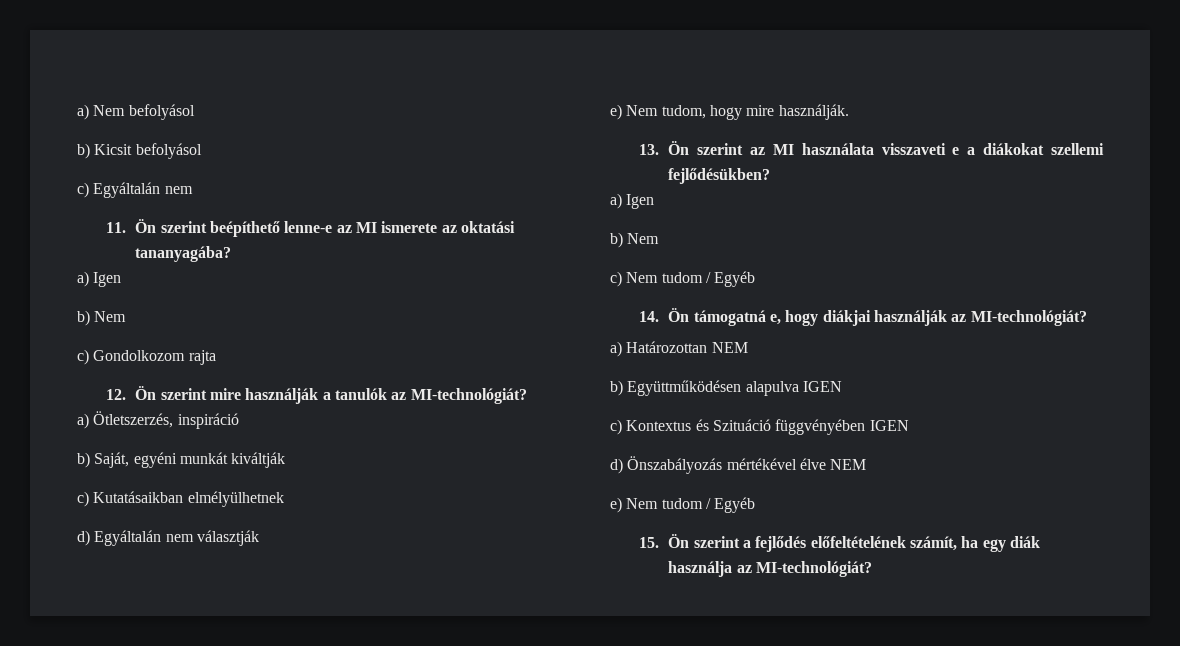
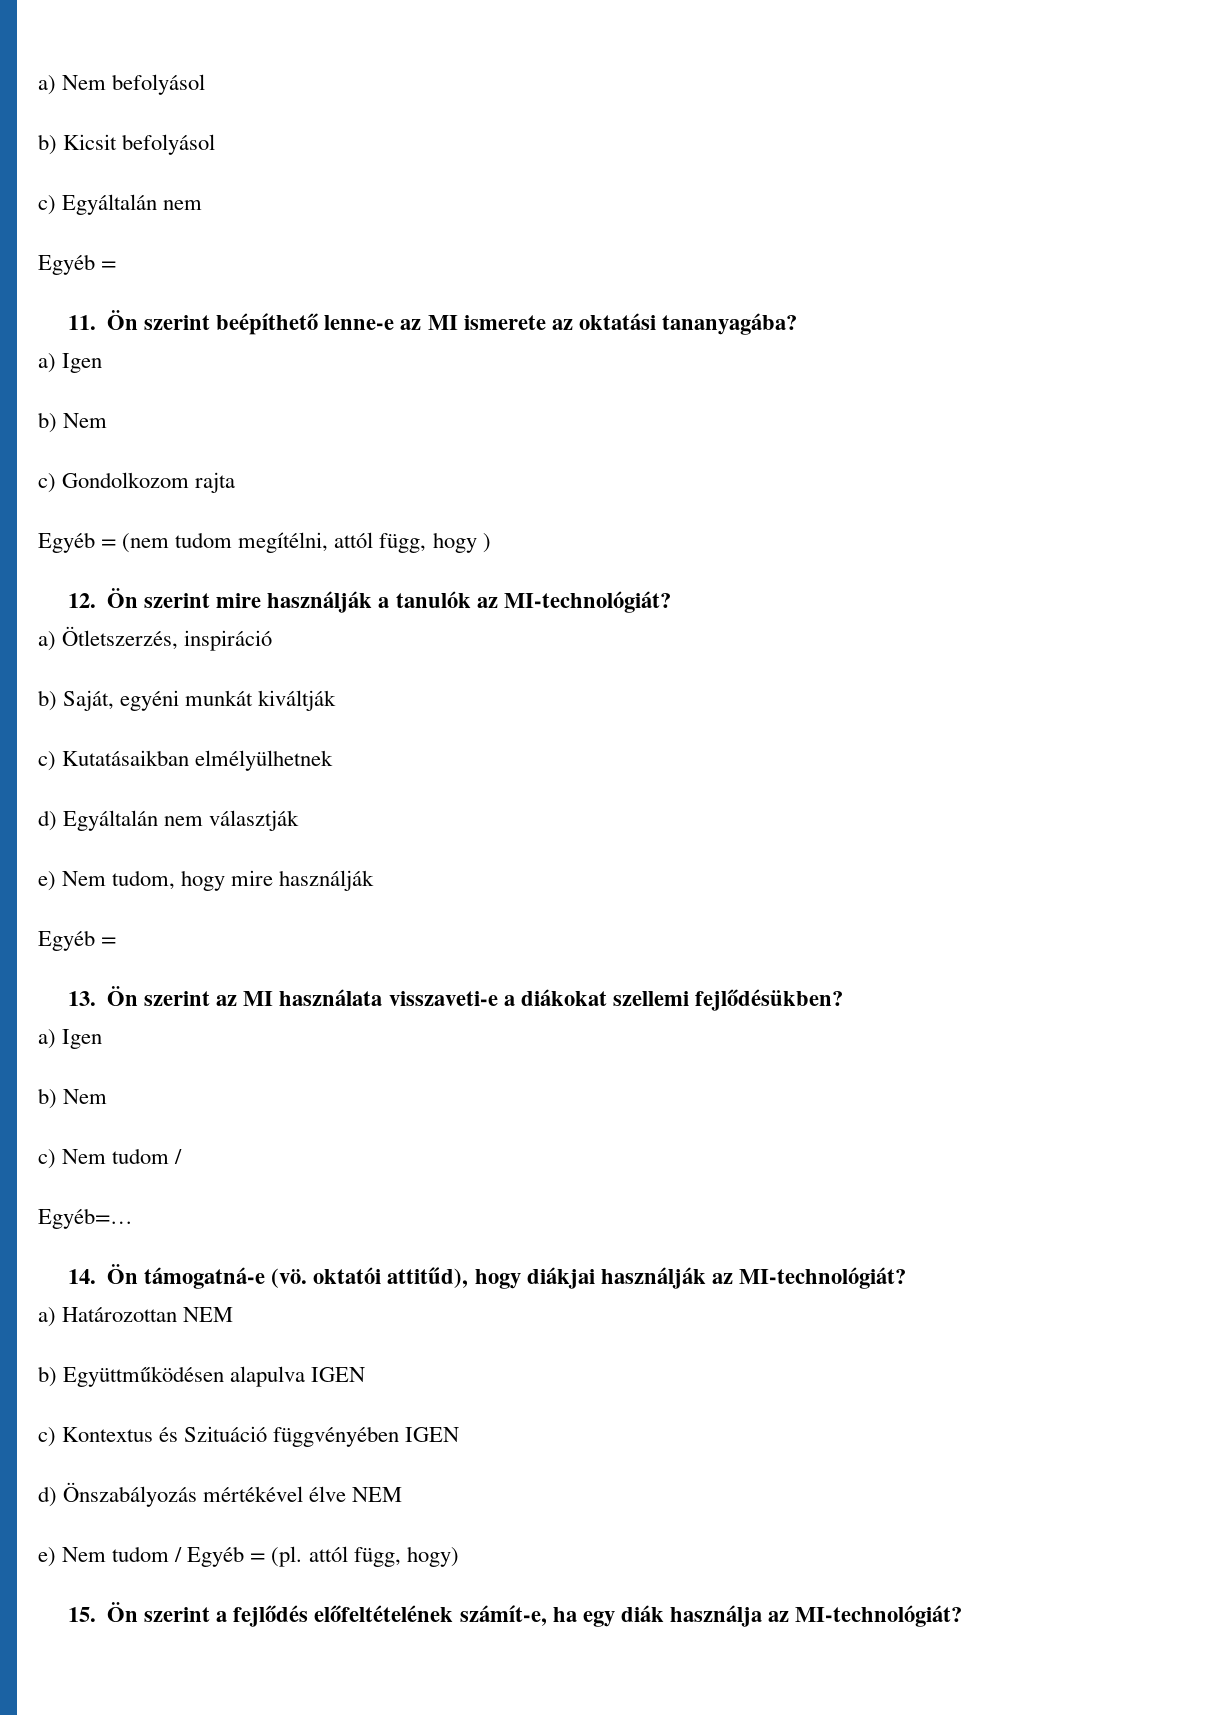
  c) Egyáltalán nem
+ Egyéb =
+ Egyéb = (nem tudom megítélni, attól függ, hogy )
- e) Nem tudom, hogy mire használják.
+ e) Nem tudom, hogy mire használják
+ Egyéb =
- 13. Ön szerint az MI használata visszaveti e a diákokat szellemi fejlődésükben?
+ 13. Ön szerint az MI használata visszaveti-e a diákokat szellemi fejlődésükben?
- c) Nem tudom / Egyéb
+ c) Nem tudom /
+ Egyéb=…
- 14. Ön támogatná e, hogy diákjai használják az MI-technológiát?
+ 14. Ön támogatná-e (vö. oktatói attitűd), hogy diákjai használják az MI-technológiát?
- e) Nem tudom / Egyéb
+ e) Nem tudom / Egyéb = (pl. attól függ, hogy)
- 15. Ön szerint a fejlődés előfeltételének számít, ha egy diák használja az MI-technológiát?
+ 15. Ön szerint a fejlődés előfeltételének számít-e, ha egy diák használja az MI-technológiát?

